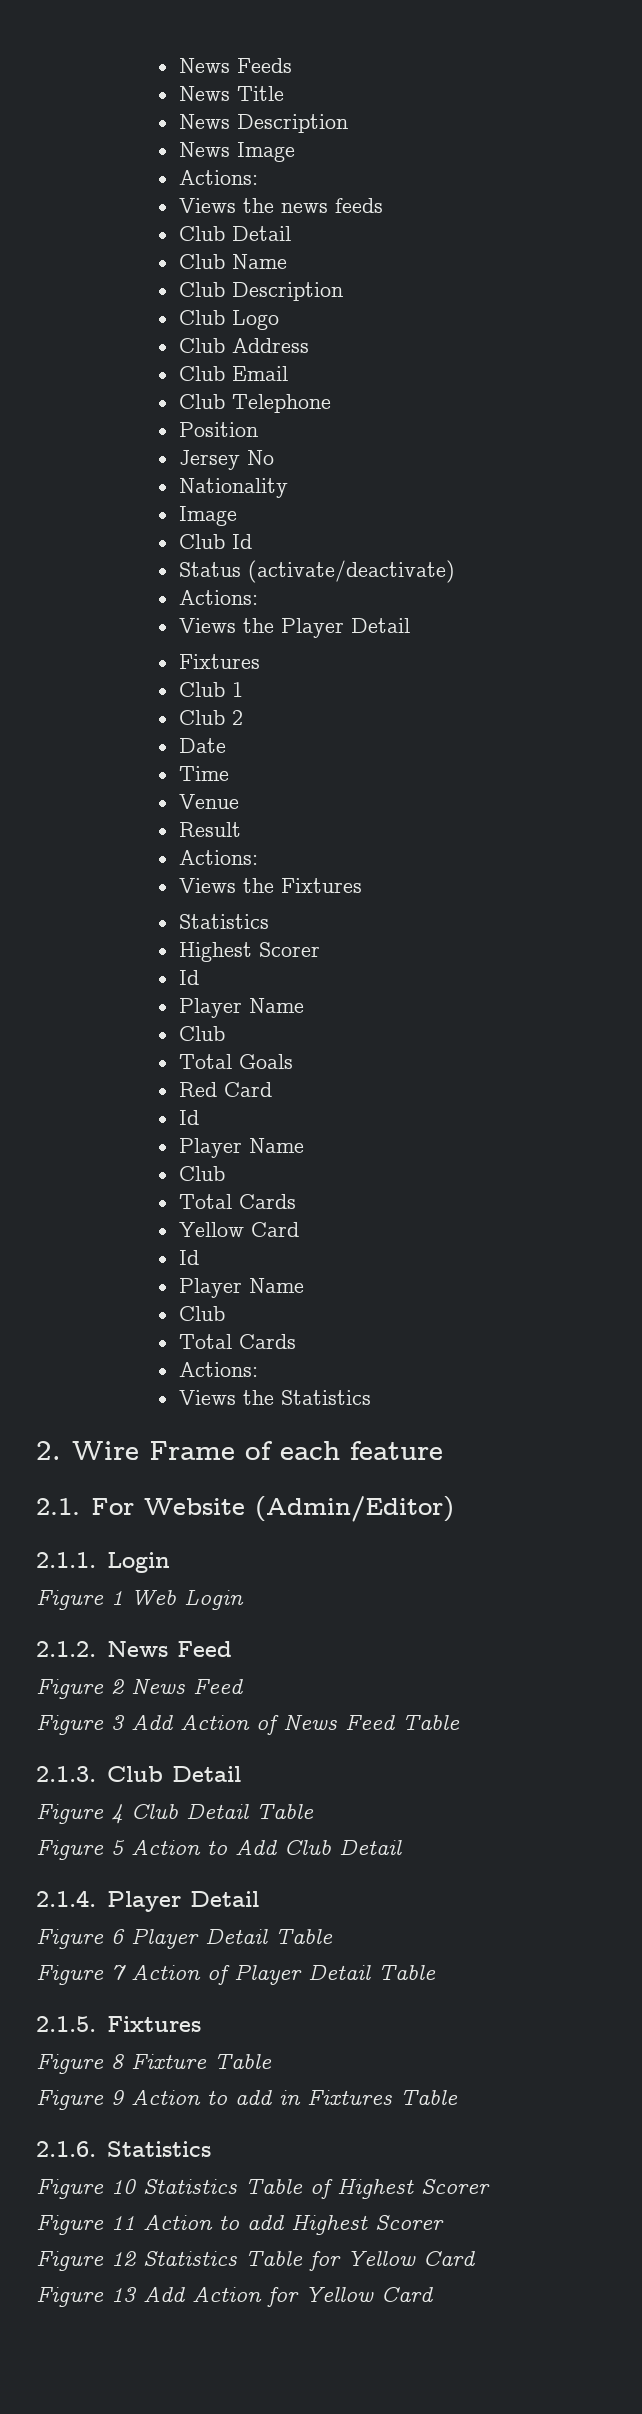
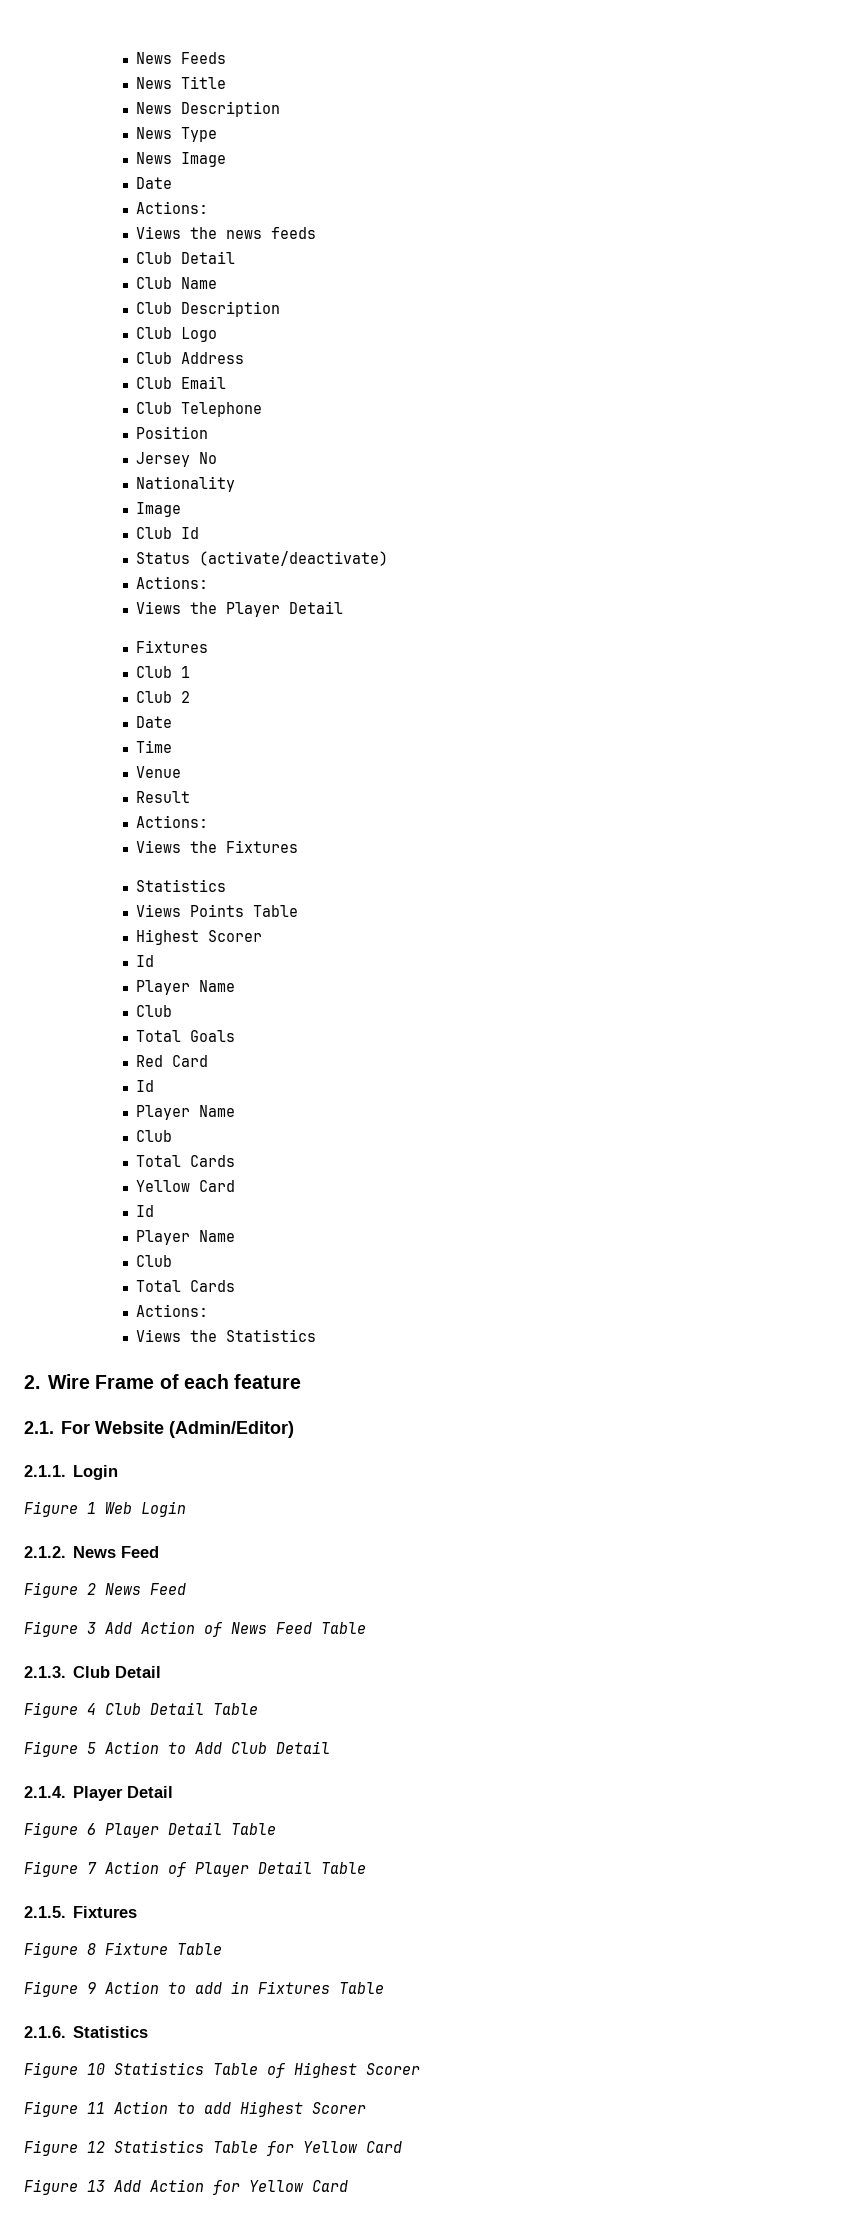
+ News Type
  News Image
+ Date
+ Views Points Table

